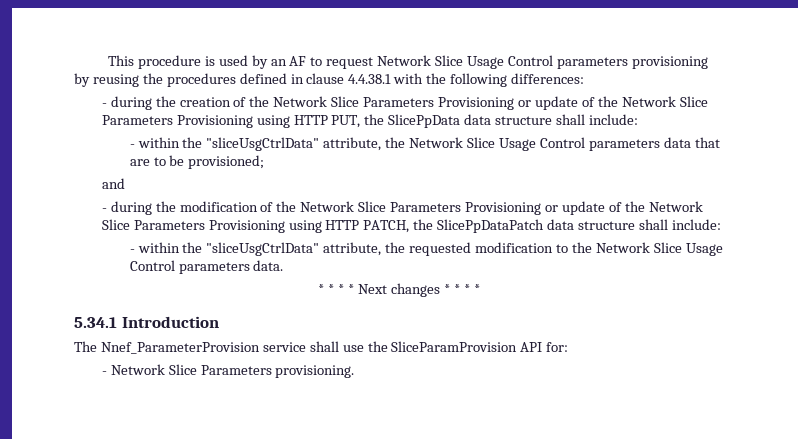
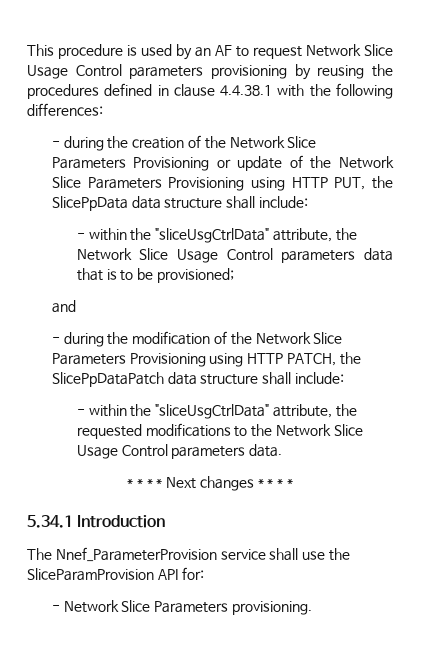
- - within the "sliceUsgCtrlData" attribute, the Network Slice Usage Control parameters data that are to be provisioned;
+ - within the "sliceUsgCtrlData" attribute, the Network Slice Usage Control parameters data that is to be provisioned;
- - during the modification of the Network Slice Parameters Provisioning or update of the Network Slice Parameters Provisioning using HTTP PATCH, the SlicePpDataPatch data structure shall include:
+ - during the modification of the Network Slice Parameters Provisioning using HTTP PATCH, the SlicePpDataPatch data structure shall include:
- - within the "sliceUsgCtrlData" attribute, the requested modification to the Network Slice Usage Control parameters data.
+ - within the "sliceUsgCtrlData" attribute, the requested modifications to the Network Slice Usage Control parameters data.

